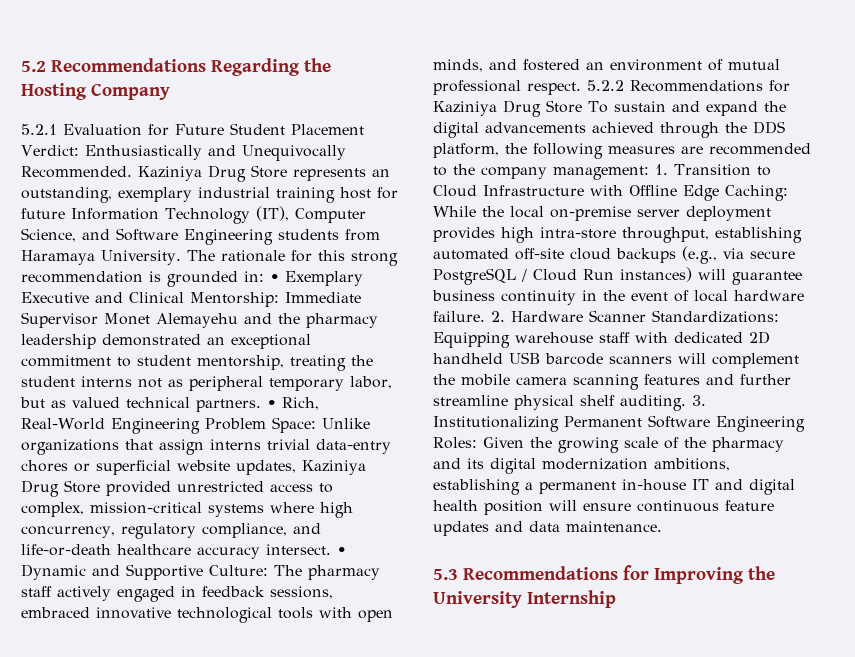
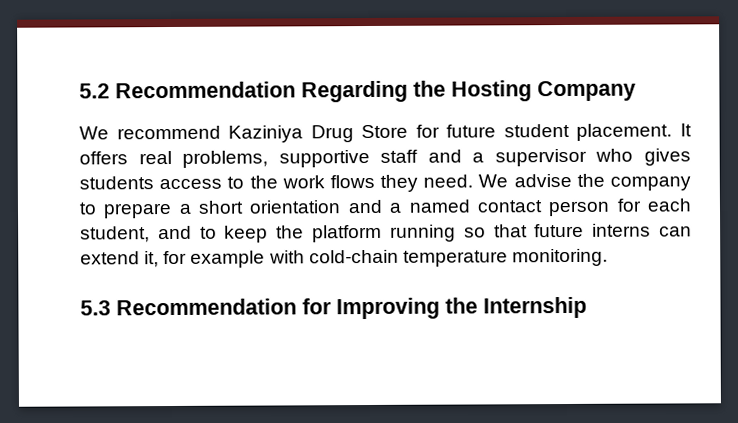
- 5.2 Recommendations Regarding the Hosting Company
+ 5.2 Recommendation Regarding the Hosting Company
- 5.2.1 Evaluation for Future Student Placement Verdict: Enthusiastically and Unequivocally Recommended. Kaziniya Drug Store represents an outstanding, exemplary industrial training host for future Information Technology (IT), Computer Science, and Software Engineering students from Haramaya University. The rationale for this strong recommendation is grounded in: • Exemplary Executive and Clinical Mentorship: Immediate Supervisor Monet Alemayehu and the pharmacy leadership demonstrated an exceptional commitment to student mentorship, treating the student interns not as peripheral temporary labor, but as valued technical partners. • Rich, Real-World Engineering Problem Space: Unlike organizations that assign interns trivial data-entry chores or superficial website updates, Kaziniya Drug Store provided unrestricted access to complex, mission-critical systems where high concurrency, regulatory compliance, and life-or-death healthcare accuracy intersect. • Dynamic and Supportive Culture: The pharmacy staff actively engaged in feedback sessions, embraced innovative technological tools with open minds, and fostered an environment of mutual professional respect. 5.2.2 Recommendations for Kaziniya Drug Store To sustain and expand the digital advancements achieved through the DDS platform, the following measures are recommended to the company management: 1. Transition to Cloud Infrastructure with Offline Edge Caching: While the local on-premise server deployment provides high intra-store throughput, establishing automated off-site cloud backups (e.g., via secure PostgreSQL / Cloud Run instances) will guarantee business continuity in the event of local hardware failure. 2. Hardware Scanner Standardizations: Equipping warehouse staff with dedicated 2D handheld USB barcode scanners will complement the mobile camera scanning features and further streamline physical shelf auditing. 3. Institutionalizing Permanent Software Engineering Roles: Given the growing scale of the pharmacy and its digital modernization ambitions, establishing a permanent in-house IT and digital health position will ensure continuous feature updates and data maintenance.
+ We recommend Kaziniya Drug Store for future student placement. It offers real problems, supportive staff and a supervisor who gives students access to the work flows they need. We advise the company to prepare a short orientation and a named contact person for each student, and to keep the platform running so that future interns can extend it, for example with cold-chain temperature monitoring.
- 5.3 Recommendations for Improving the University Internship
+ 5.3 Recommendation for Improving the Internship

